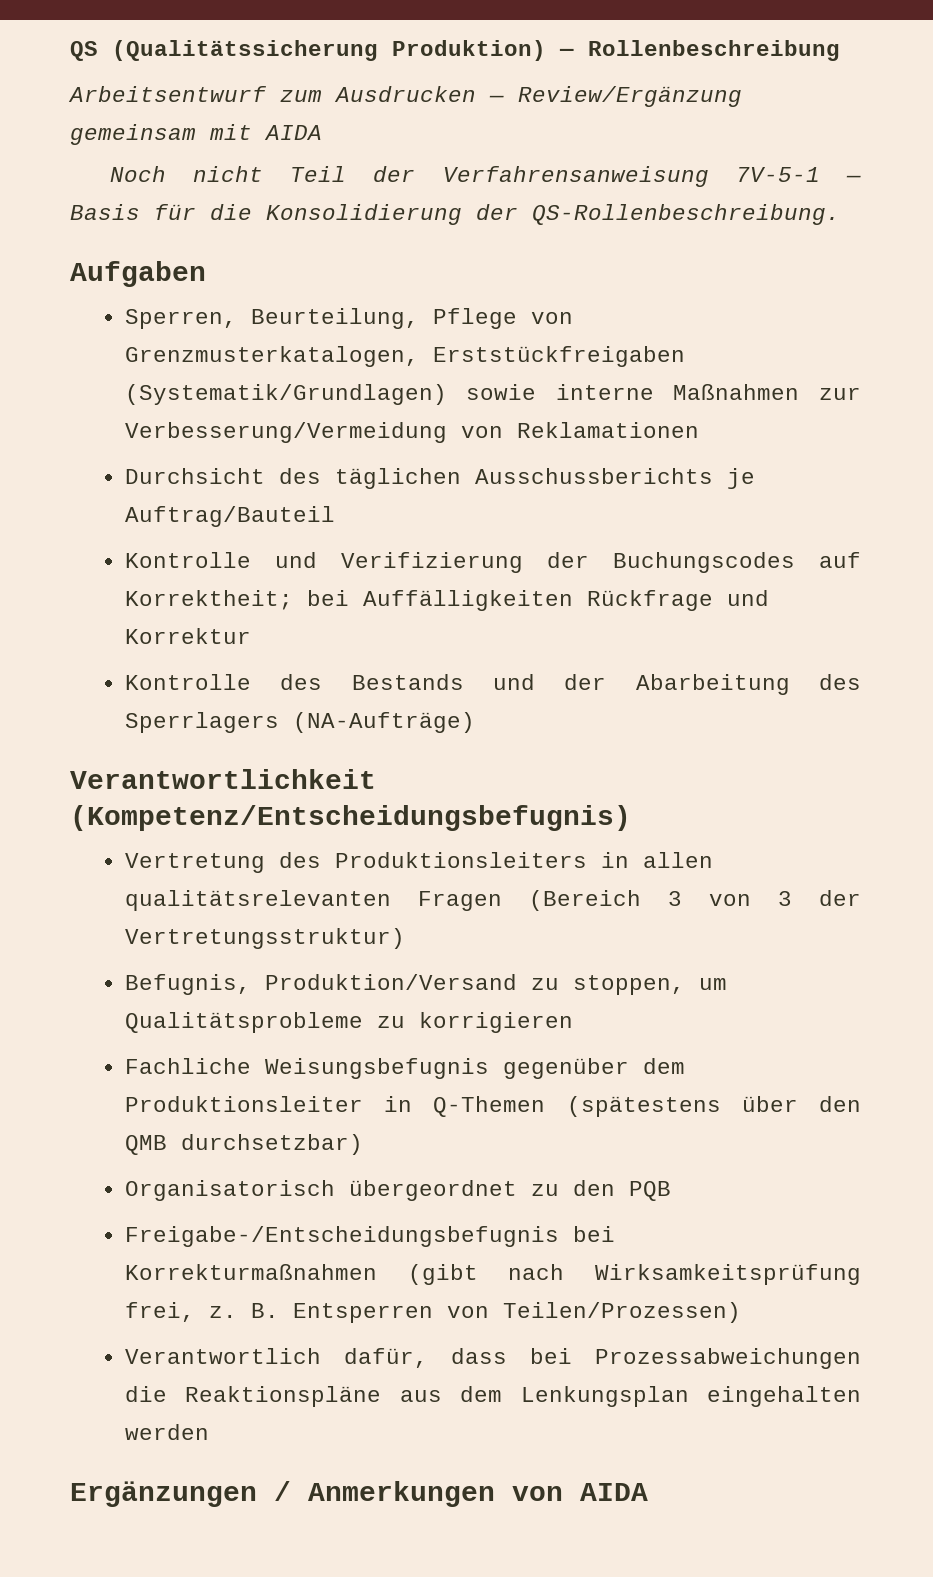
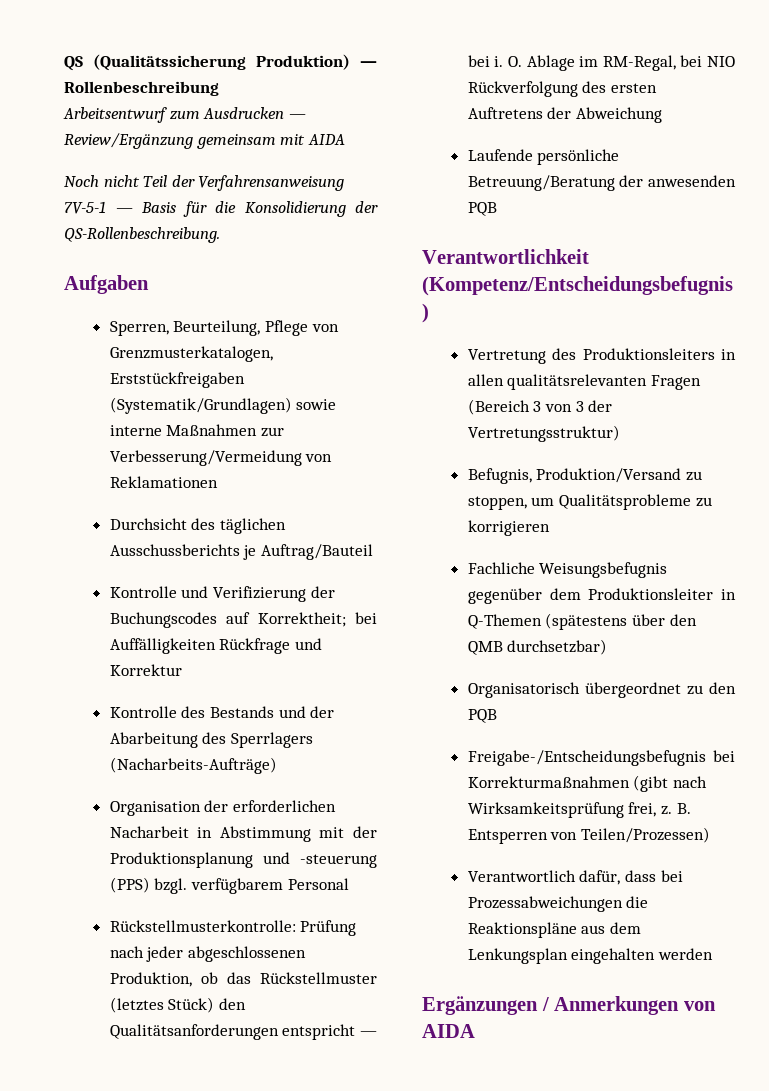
- Kontrolle des Bestands und der Abarbeitung des Sperrlagers (NA-Aufträge)
+ Kontrolle des Bestands und der Abarbeitung des Sperrlagers (Nacharbeits-Aufträge)
+ Organisation der erforderlichen Nacharbeit in Abstimmung mit der Produktionsplanung und -steuerung (PPS) bzgl. verfügbarem Personal
+ Rückstellmusterkontrolle: Prüfung nach jeder abgeschlossenen Produktion, ob das Rückstellmuster (letztes Stück) den Qualitätsanforderungen entspricht — bei i. O. Ablage im RM-Regal, bei NIO Rückverfolgung des ersten Auftretens der Abweichung
+ Laufende persönliche Betreuung/Beratung der anwesenden PQB

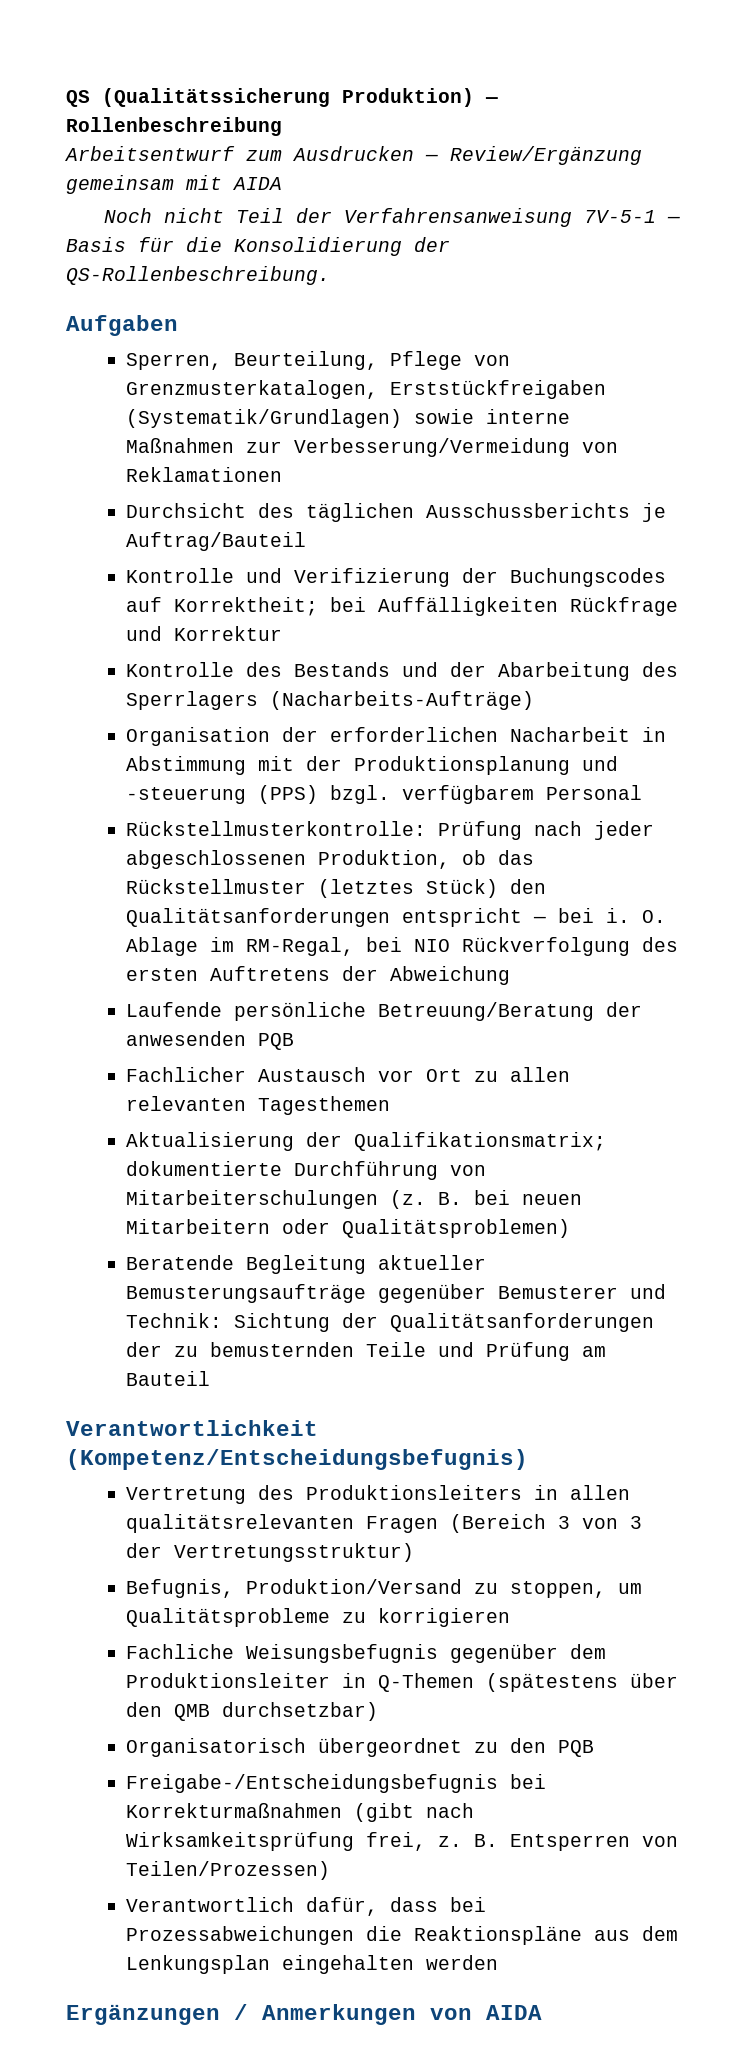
+ Fachlicher Austausch vor Ort zu allen relevanten Tagesthemen
+ Aktualisierung der Qualifikationsmatrix; dokumentierte Durchführung von Mitarbeiterschulungen (z. B. bei neuen Mitarbeitern oder Qualitätsproblemen)
+ Beratende Begleitung aktueller Bemusterungsaufträge gegenüber Bemusterer und Technik: Sichtung der Qualitätsanforderungen der zu bemusternden Teile und Prüfung am Bauteil

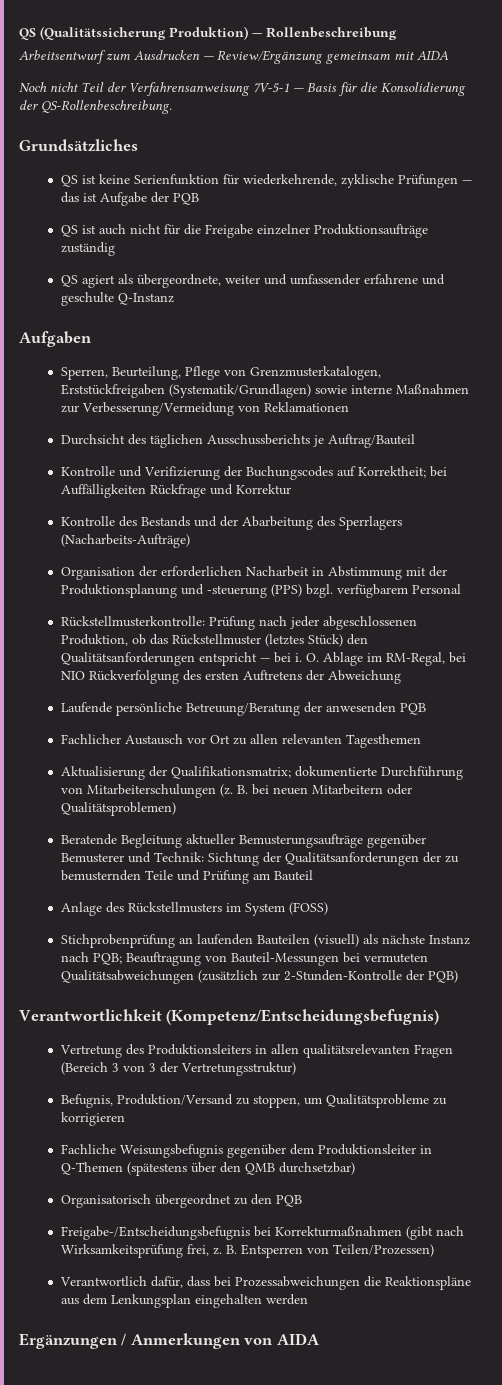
+ Grundsätzliches
+ QS ist keine Serienfunktion für wiederkehrende, zyklische Prüfungen — das ist Aufgabe der PQB
+ QS ist auch nicht für die Freigabe einzelner Produktionsaufträge zuständig
+ QS agiert als übergeordnete, weiter und umfassender erfahrene und geschulte Q-Instanz
+ Anlage des Rückstellmusters im System (FOSS)
+ Stichprobenprüfung an laufenden Bauteilen (visuell) als nächste Instanz nach PQB; Beauftragung von Bauteil-Messungen bei vermuteten Qualitätsabweichungen (zusätzlich zur 2-Stunden-Kontrolle der PQB)

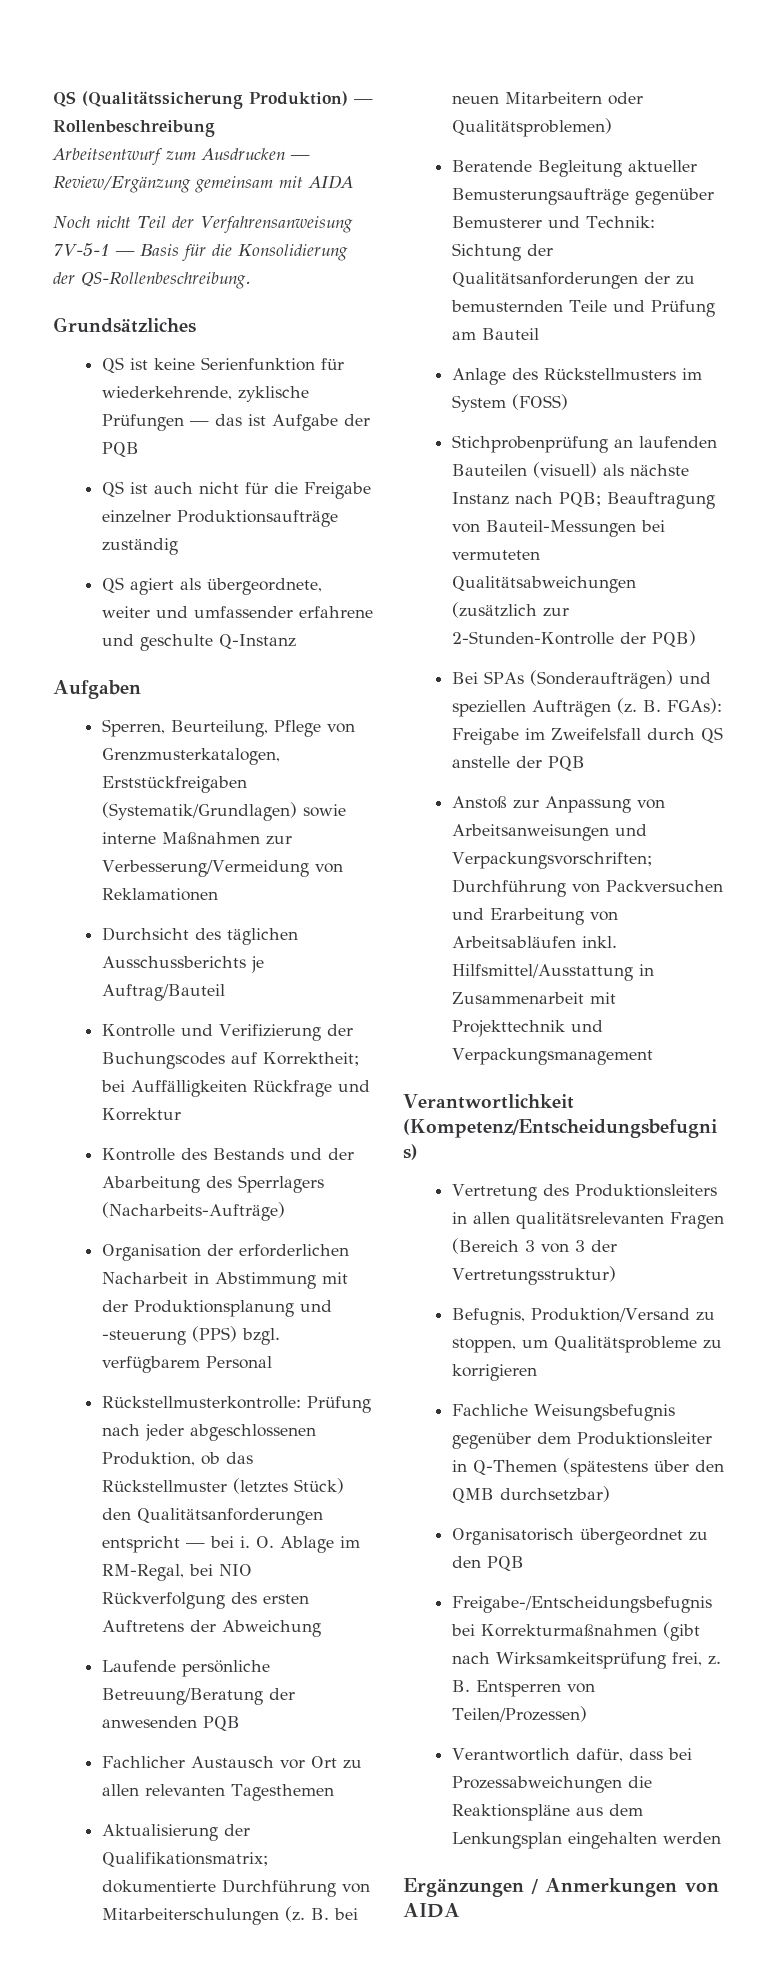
+ Bei SPAs (Sonderaufträgen) und speziellen Aufträgen (z. B. FGAs): Freigabe im Zweifelsfall durch QS anstelle der PQB
+ Anstoß zur Anpassung von Arbeitsanweisungen und Verpackungsvorschriften; Durchführung von Packversuchen und Erarbeitung von Arbeitsabläufen inkl. Hilfsmittel/Ausstattung in Zusammenarbeit mit Projekttechnik und Verpackungsmanagement

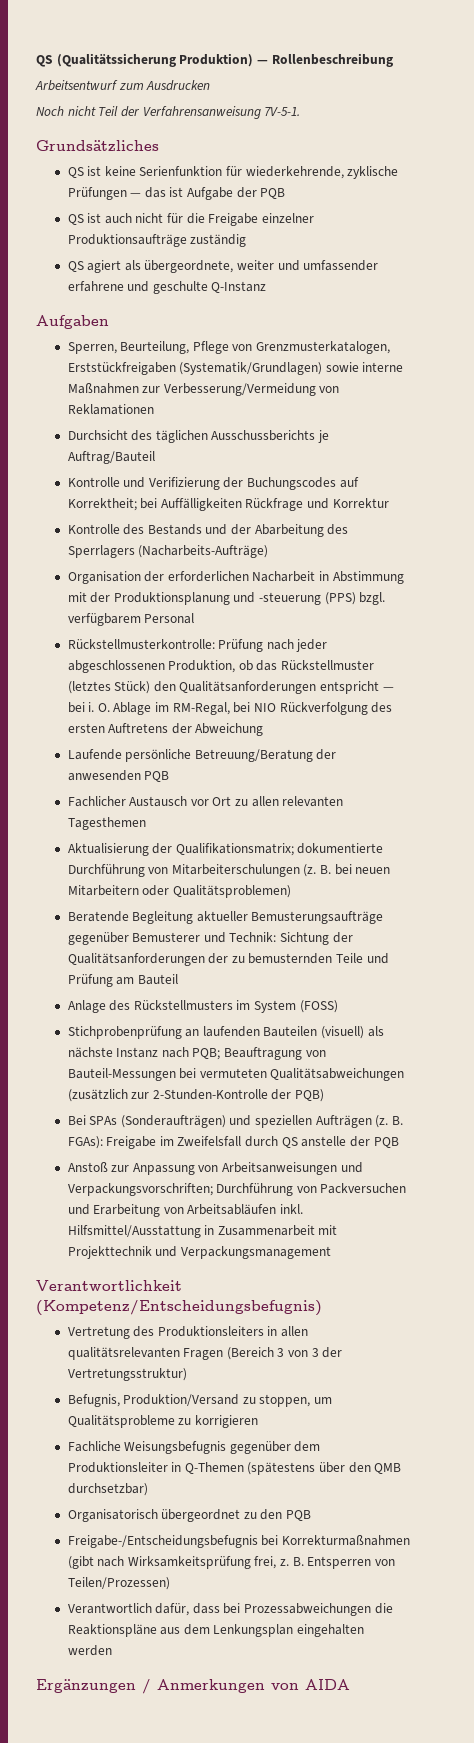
- Arbeitsentwurf zum Ausdrucken — Review/Ergänzung gemeinsam mit AIDA
+ Arbeitsentwurf zum Ausdrucken
- Noch nicht Teil der Verfahrensanweisung 7V-5-1 — Basis für die Konsolidierung der QS-Rollenbeschreibung.
+ Noch nicht Teil der Verfahrensanweisung 7V-5-1.

